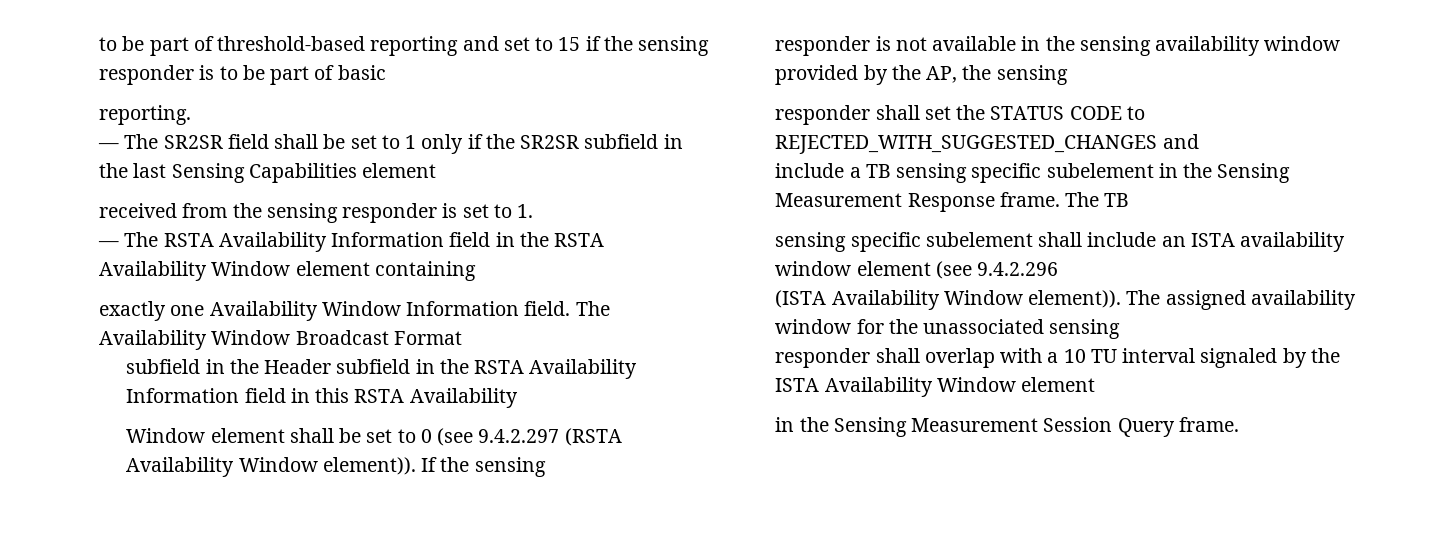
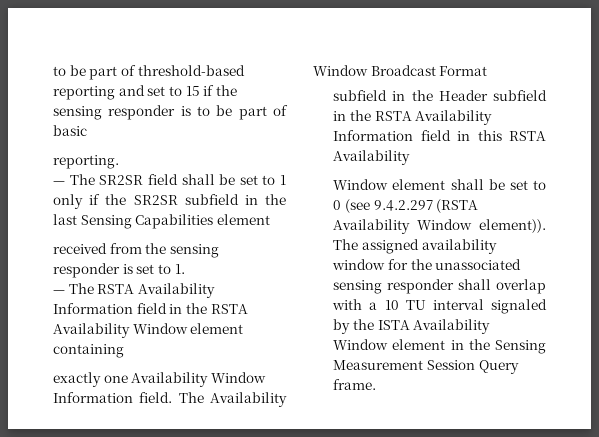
- If the sensing
- responder is not available in the sensing availability window provided by the AP, the sensing
- responder shall set the STATUS CODE to REJECTED_WITH_SUGGESTED_CHANGES and
- include a TB sensing specific subelement in the Sensing Measurement Response frame. The TB
- sensing specific subelement shall include an ISTA availability window element (see 9.4.2.296
- (ISTA Availability Window element)).
- The assigned availability window for the unassociated sensing
- responder shall overlap with a 10 TU interval signaled by the ISTA Availability Window element
- in the Sensing Measurement Session Query frame.
+ The assigned availability window for the unassociated sensing responder shall overlap with a 10 TU interval signaled by the ISTA Availability Window element in the Sensing Measurement Session Query frame.

